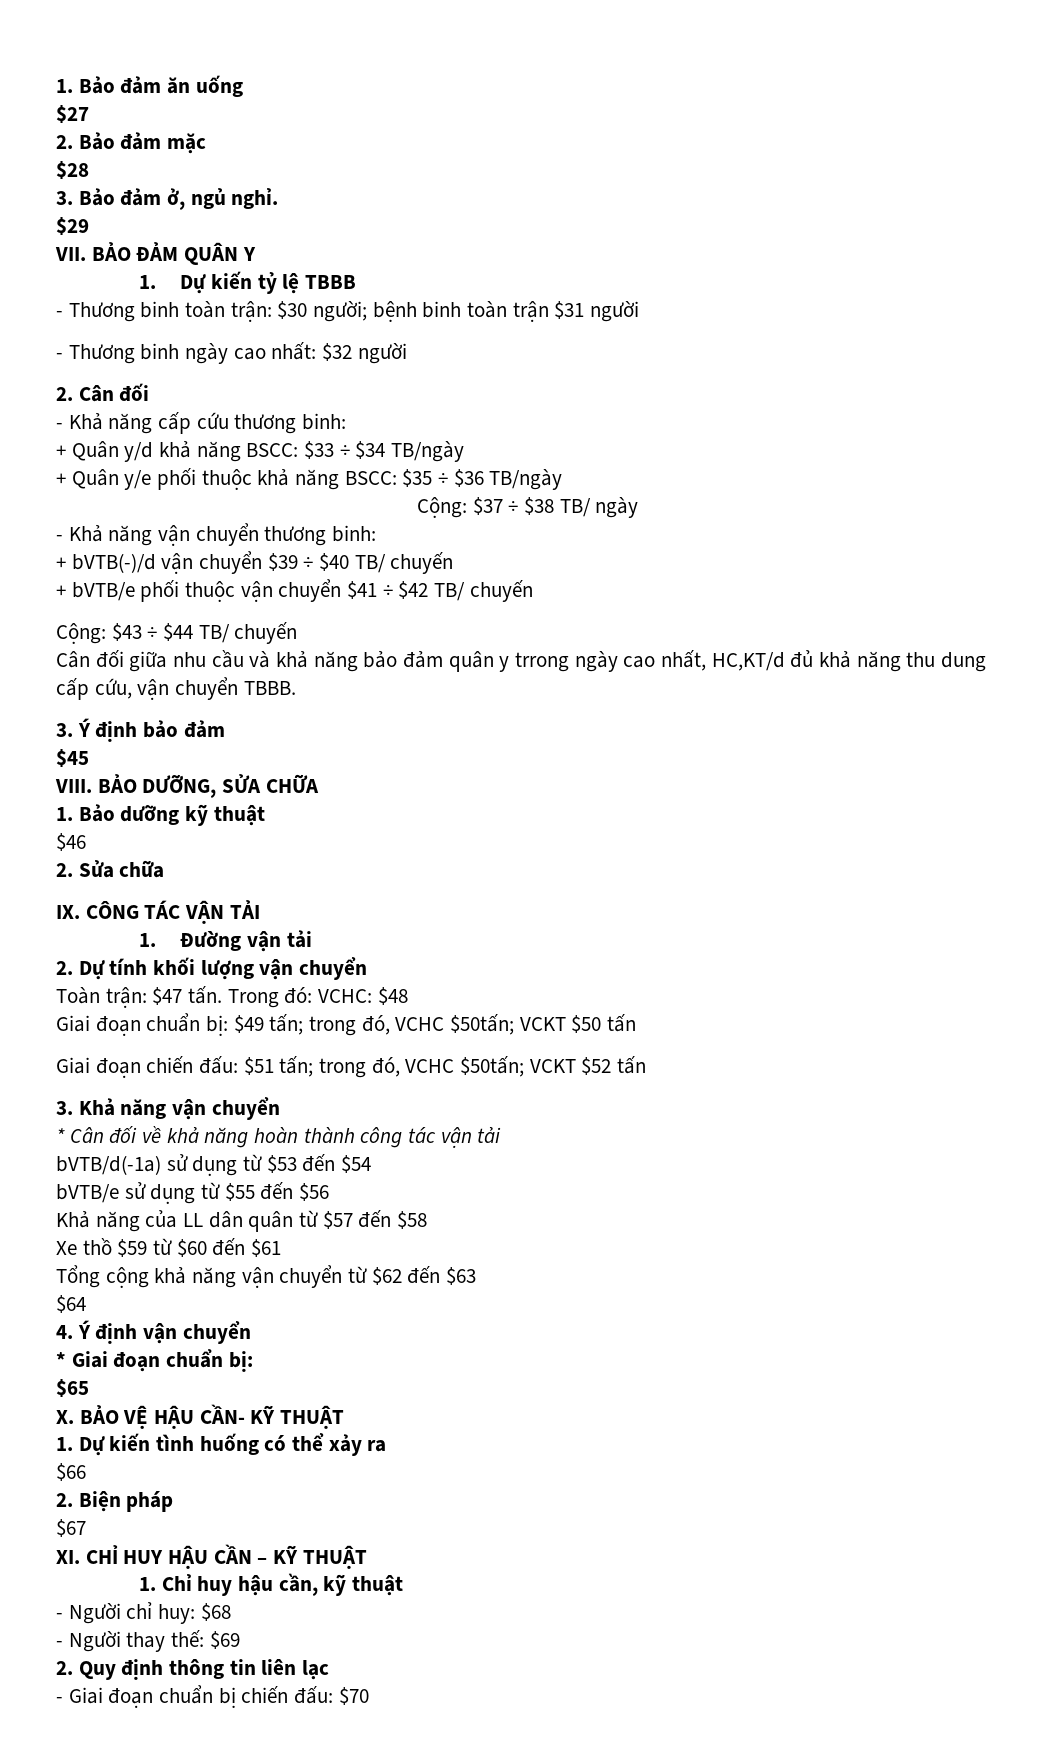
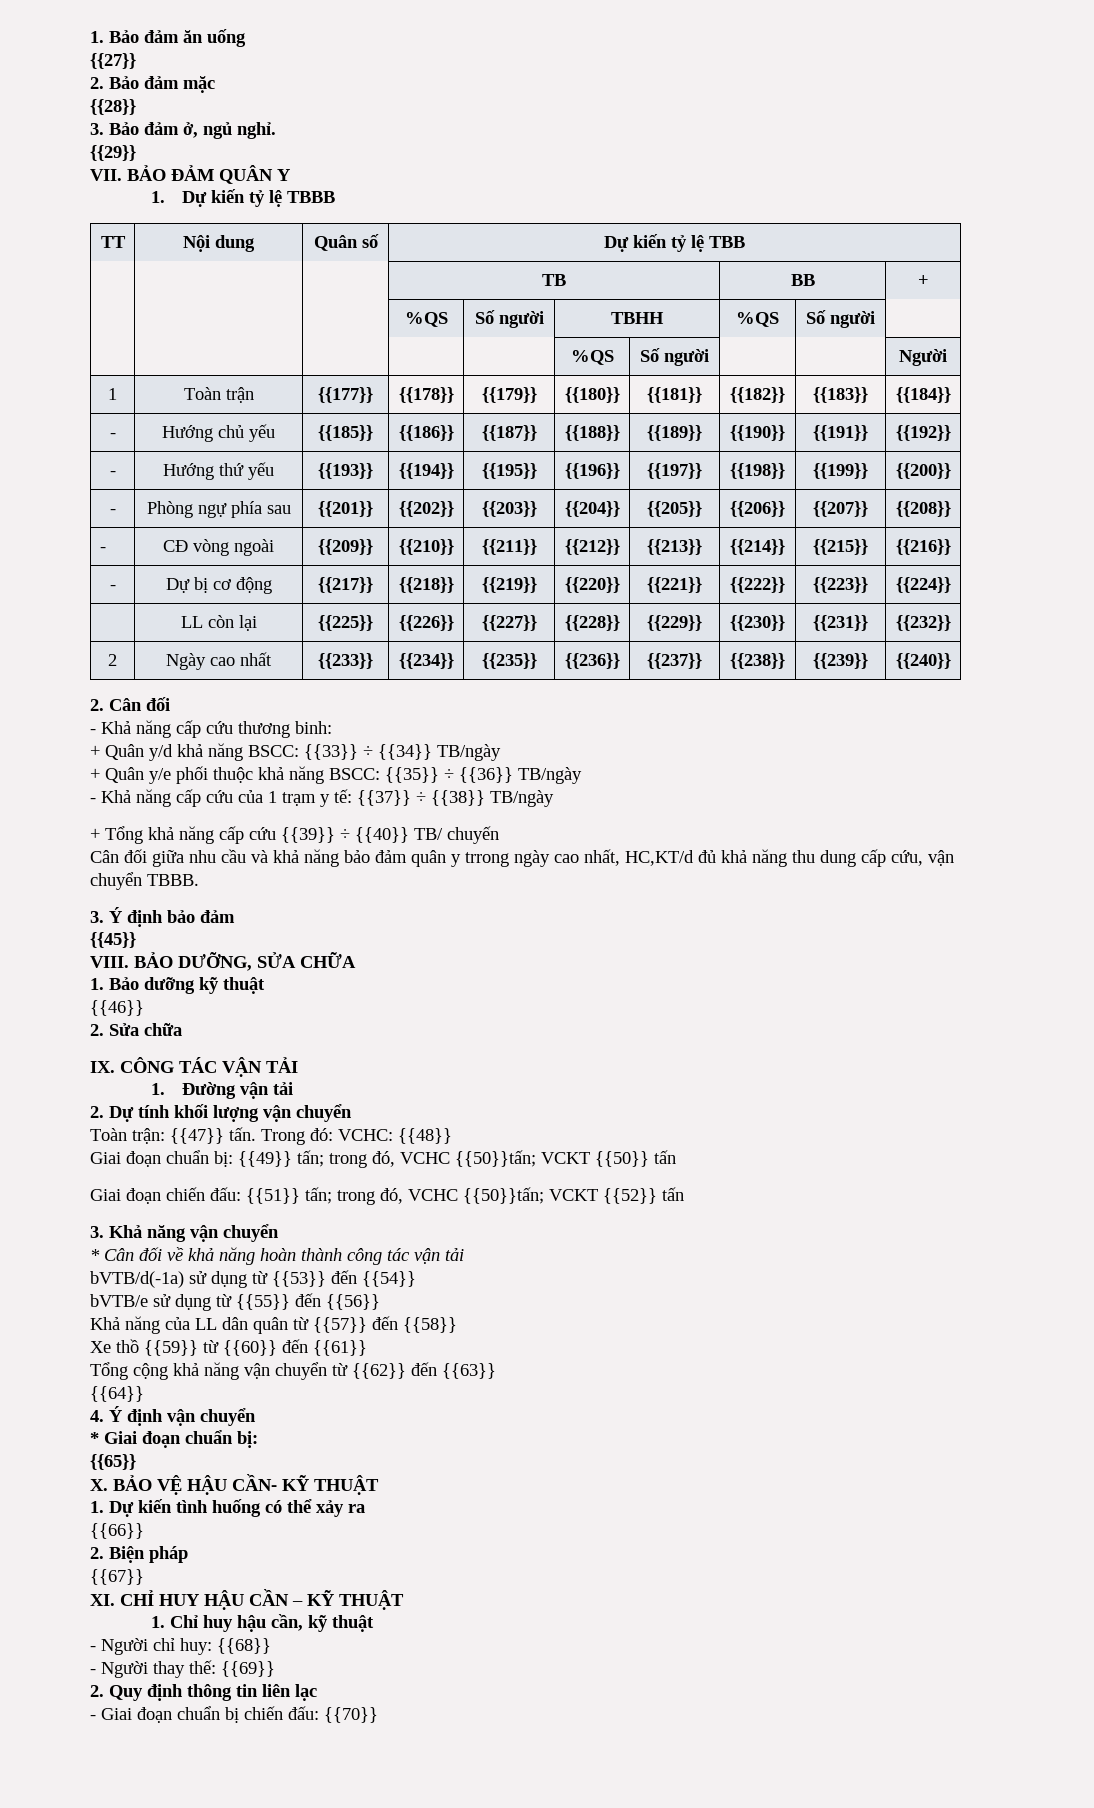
- $27
+ {{27}}
- $28
+ {{28}}
- $29
+ {{29}}
- - Thương binh toàn trận: $30 người; bệnh binh toàn trận $31 người
- - Thương binh ngày cao nhất: $32 người
+ TT | Nội dung | Quân số | Dự kiến tỷ lệ TBB
+ | | | TB | BB | +
+ | | | %QS | Số người | TBHH | %QS | Số người |
+ | | | | | %QS | Số người | | | Người
+ 1 | Toàn trận | {{177}} | {{178}} | {{179}} | {{180}} | {{181}} | {{182}} | {{183}} | {{184}}
+ - | Hướng chủ yếu | {{185}} | {{186}} | {{187}} | {{188}} | {{189}} | {{190}} | {{191}} | {{192}}
+ - | Hướng thứ yếu | {{193}} | {{194}} | {{195}} | {{196}} | {{197}} | {{198}} | {{199}} | {{200}}
+ - | Phòng ngự phía sau | {{201}} | {{202}} | {{203}} | {{204}} | {{205}} | {{206}} | {{207}} | {{208}}
+ - | CĐ vòng ngoài | {{209}} | {{210}} | {{211}} | {{212}} | {{213}} | {{214}} | {{215}} | {{216}}
+ - | Dự bị cơ động | {{217}} | {{218}} | {{219}} | {{220}} | {{221}} | {{222}} | {{223}} | {{224}}
+ | LL còn lại | {{225}} | {{226}} | {{227}} | {{228}} | {{229}} | {{230}} | {{231}} | {{232}}
+ 2 | Ngày cao nhất | {{233}} | {{234}} | {{235}} | {{236}} | {{237}} | {{238}} | {{239}} | {{240}}
- + Quân y/d khả năng BSCC: $33 ÷ $34 TB/ngày
+ + Quân y/d khả năng BSCC: {{33}} ÷ {{34}} TB/ngày
- + Quân y/e phối thuộc khả năng BSCC: $35 ÷ $36 TB/ngày
- Cộng: $37 ÷ $38 TB/ ngày
- - Khả năng vận chuyển thương binh:
- + bVTB(-)/d vận chuyển $39 ÷ $40 TB/ chuyến
- + bVTB/e phối thuộc vận chuyển $41 ÷ $42 TB/ chuyến
- Cộng: $43 ÷ $44 TB/ chuyến
+ + Quân y/e phối thuộc khả năng BSCC: {{35}} ÷ {{36}} TB/ngày
+ - Khả năng cấp cứu của 1 trạm y tế: {{37}} ÷ {{38}} TB/ngày
+ + Tổng khả năng cấp cứu {{39}} ÷ {{40}} TB/ chuyến
- $45
+ {{45}}
- $46
+ {{46}}
- Toàn trận: $47 tấn.
+ Toàn trận: {{47}} tấn.
- Trong đó: VCHC: $48
- Giai đoạn chuẩn bị: $49 tấn; trong đó, VCHC $50tấn; VCKT $50 tấn
+ Trong đó: VCHC: {{48}}
+ Giai đoạn chuẩn bị: {{49}} tấn; trong đó, VCHC {{50}}tấn; VCKT {{50}} tấn
- Giai đoạn chiến đấu: $51 tấn; trong đó, VCHC $50tấn; VCKT $52 tấn
+ Giai đoạn chiến đấu: {{51}} tấn; trong đó, VCHC {{50}}tấn; VCKT {{52}} tấn
- bVTB/d(-1a) sử dụng từ $53 đến $54
+ bVTB/d(-1a) sử dụng từ {{53}} đến {{54}}
- bVTB/e sử dụng từ $55 đến $56
+ bVTB/e sử dụng từ {{55}} đến {{56}}
- Khả năng của LL dân quân từ $57 đến $58
+ Khả năng của LL dân quân từ {{57}} đến {{58}}
- Xe thồ $59 từ $60 đến $61
+ Xe thồ {{59}} từ {{60}} đến {{61}}
- Tổng cộng khả năng vận chuyển từ $62 đến $63
- $64
+ Tổng cộng khả năng vận chuyển từ {{62}} đến {{63}}
+ {{64}}
- $65
+ {{65}}
- $66
+ {{66}}
- $67
+ {{67}}
- - Người chỉ huy: $68
+ - Người chỉ huy: {{68}}
- - Người thay thế: $69
+ - Người thay thế: {{69}}
- - Giai đoạn chuẩn bị chiến đấu: $70
+ - Giai đoạn chuẩn bị chiến đấu: {{70}}

